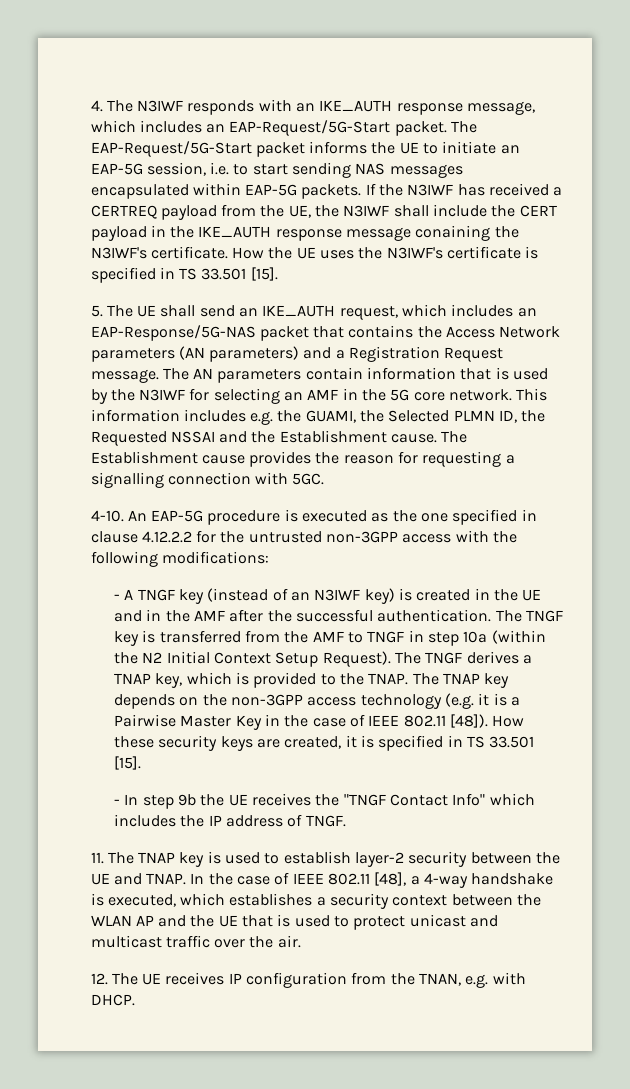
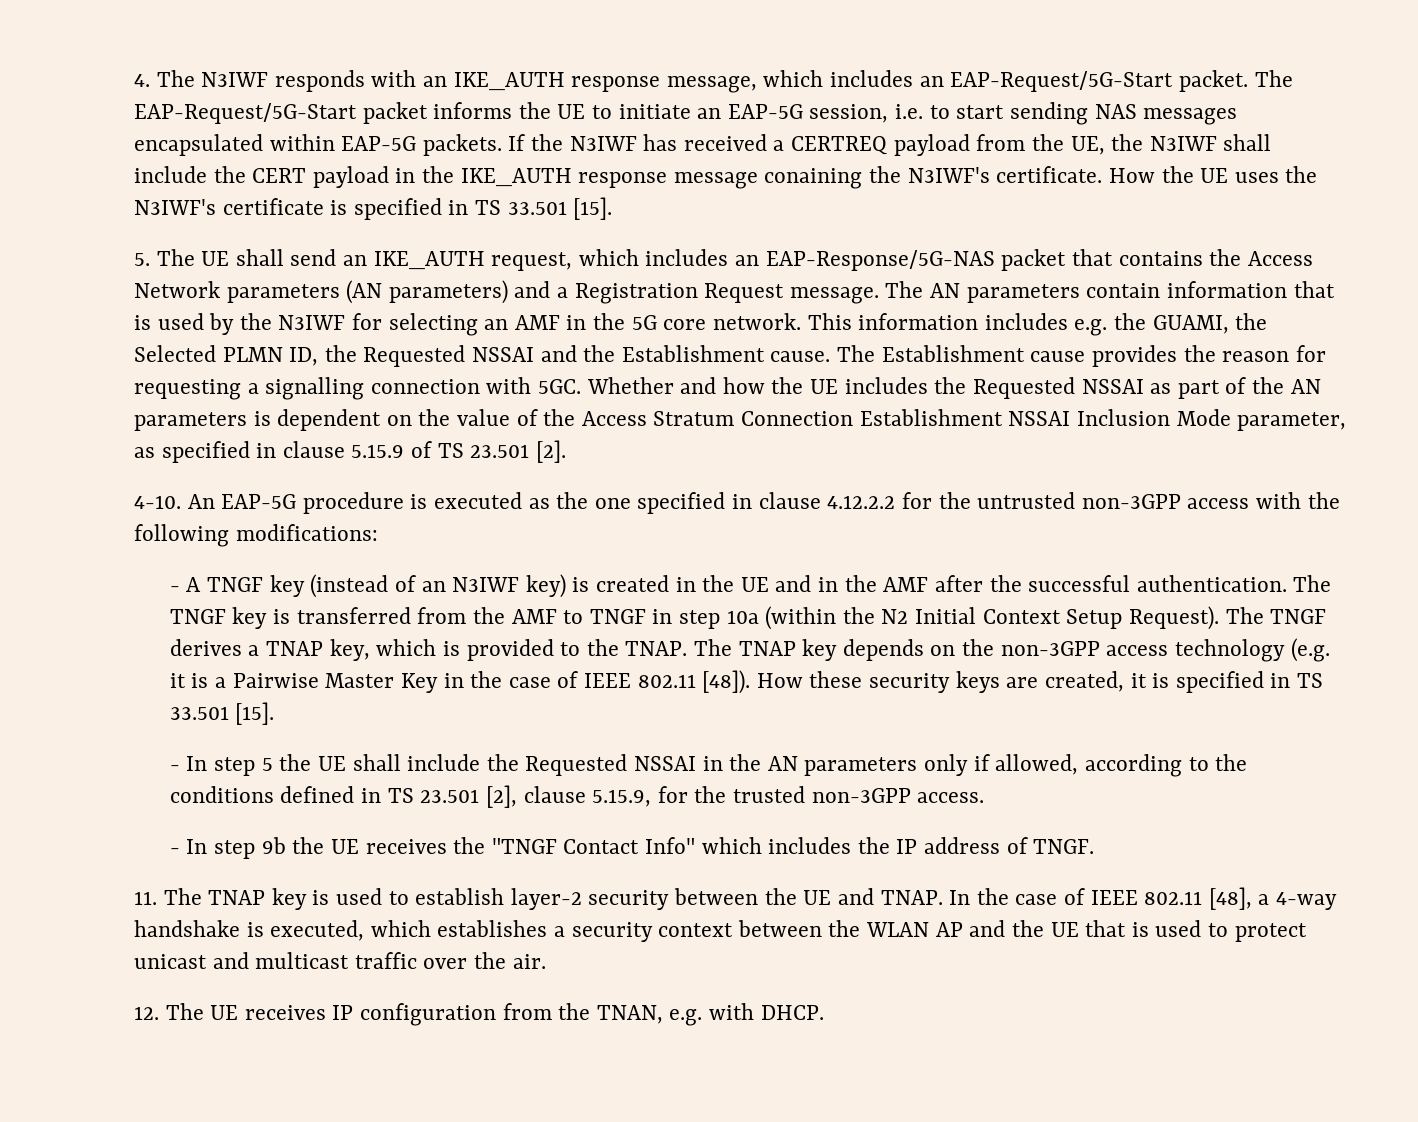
+ Whether and how the UE includes the Requested NSSAI as part of the AN parameters is dependent on the value of the Access Stratum Connection Establishment NSSAI Inclusion Mode parameter, as specified in clause 5.15.9 of TS 23.501 [2].
+ - In step 5 the UE shall include the Requested NSSAI in the AN parameters only if allowed, according to the conditions defined in TS 23.501 [2], clause 5.15.9, for the trusted non-3GPP access.

